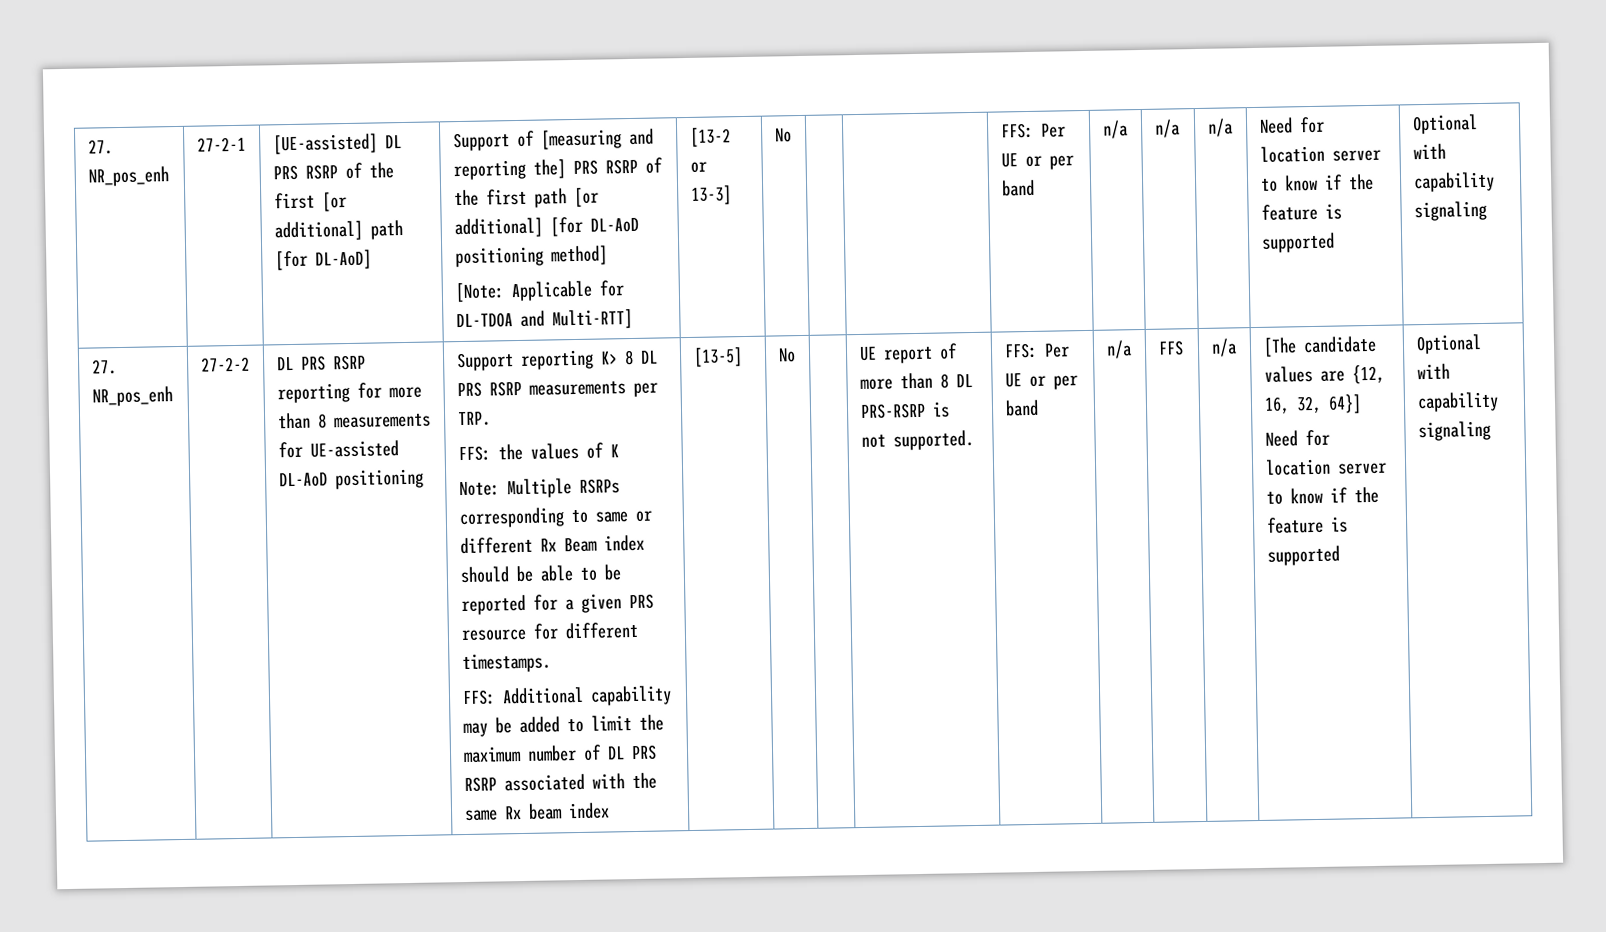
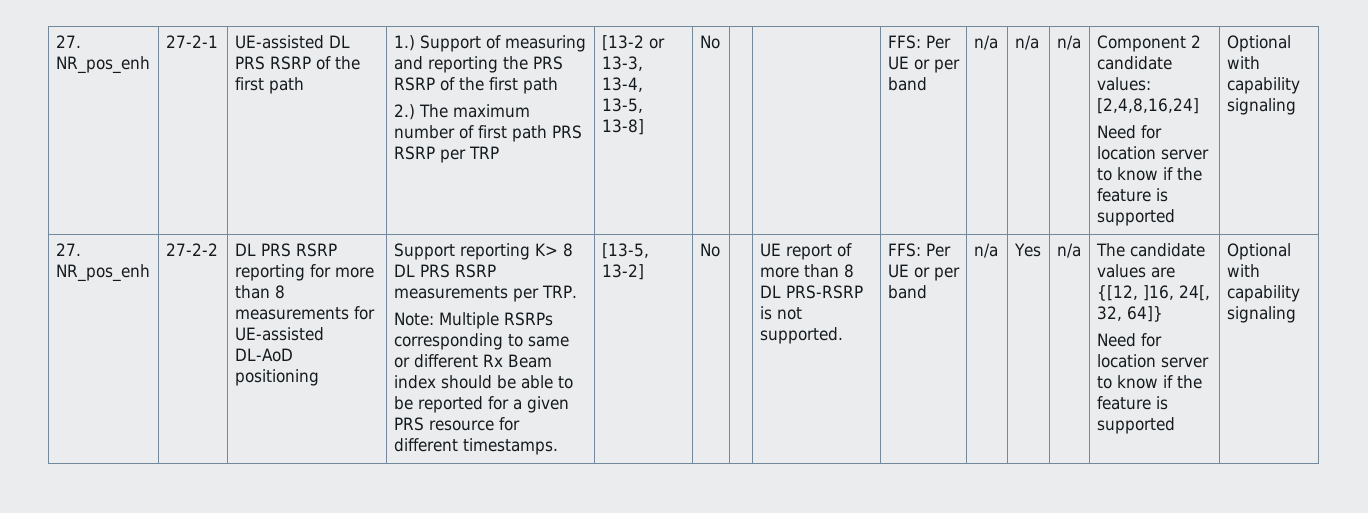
- [UE-assisted] DL PRS RSRP of the first [or additional] path [for DL-AoD] | Support of [measuring and reporting the] PRS RSRP of the first path [or additional] [for DL-AoD positioning method]
- [Note: Applicable for DL-TDOA and Multi-RTT] | [13-2 or 13-3]
+ UE-assisted DL PRS RSRP of the first path | 1.) Support of measuring and reporting the PRS RSRP of the first path
+ 2.) The maximum number of first path PRS RSRP per TRP | [13-2 or 13-3, 13-4, 13-5, 13-8]
+ Component 2 candidate values: [2,4,8,16,24]
- FFS: the values of K
- FFS: Additional capability may be added to limit the maximum number of DL PRS RSRP associated with the same Rx beam index | [13-5]
+ [13-5, 13-2]
- FFS | n/a | [The candidate values are {12, 16, 32, 64}]
+ Yes | n/a | The candidate values are {[12, ]16, 24[, 32, 64]}

